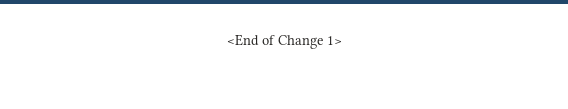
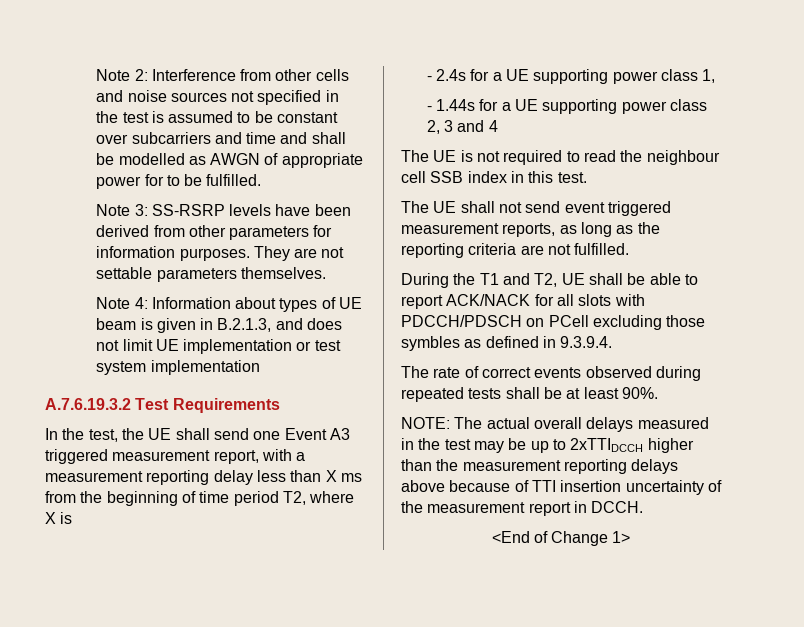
+ Note 2: Interference from other cells and noise sources not specified in the test is assumed to be constant over subcarriers and time and shall be modelled as AWGN of appropriate power for to be fulfilled.
+ Note 3: SS-RSRP levels have been derived from other parameters for information purposes. They are not settable parameters themselves.
+ Note 4: Information about types of UE beam is given in B.2.1.3, and does not limit UE implementation or test system implementation
+ A.7.6.19.3.2 Test Requirements
+ In the test, the UE shall send one Event A3 triggered measurement report, with a measurement reporting delay less than X ms from the beginning of time period T2, where X is
+ - 2.4s for a UE supporting power class 1,
+ - 1.44s for a UE supporting power class 2, 3 and 4
+ The UE is not required to read the neighbour cell SSB index in this test.
+ The UE shall not send event triggered measurement reports, as long as the reporting criteria are not fulfilled.
+ During the T1 and T2, UE shall be able to report ACK/NACK for all slots with PDCCH/PDSCH on PCell excluding those symbles as defined in 9.3.9.4.
+ The rate of correct events observed during repeated tests shall be at least 90%.
+ NOTE: The actual overall delays measured in the test may be up to 2xTTIDCCH higher than the measurement reporting delays above because of TTI insertion uncertainty of the measurement report in DCCH.

